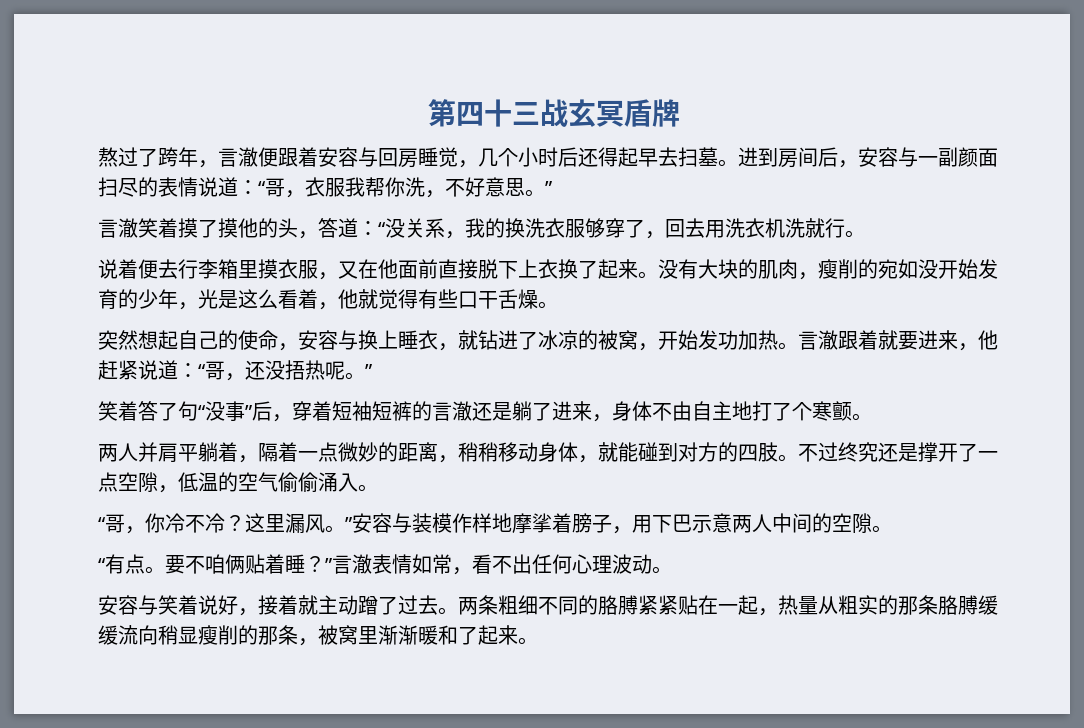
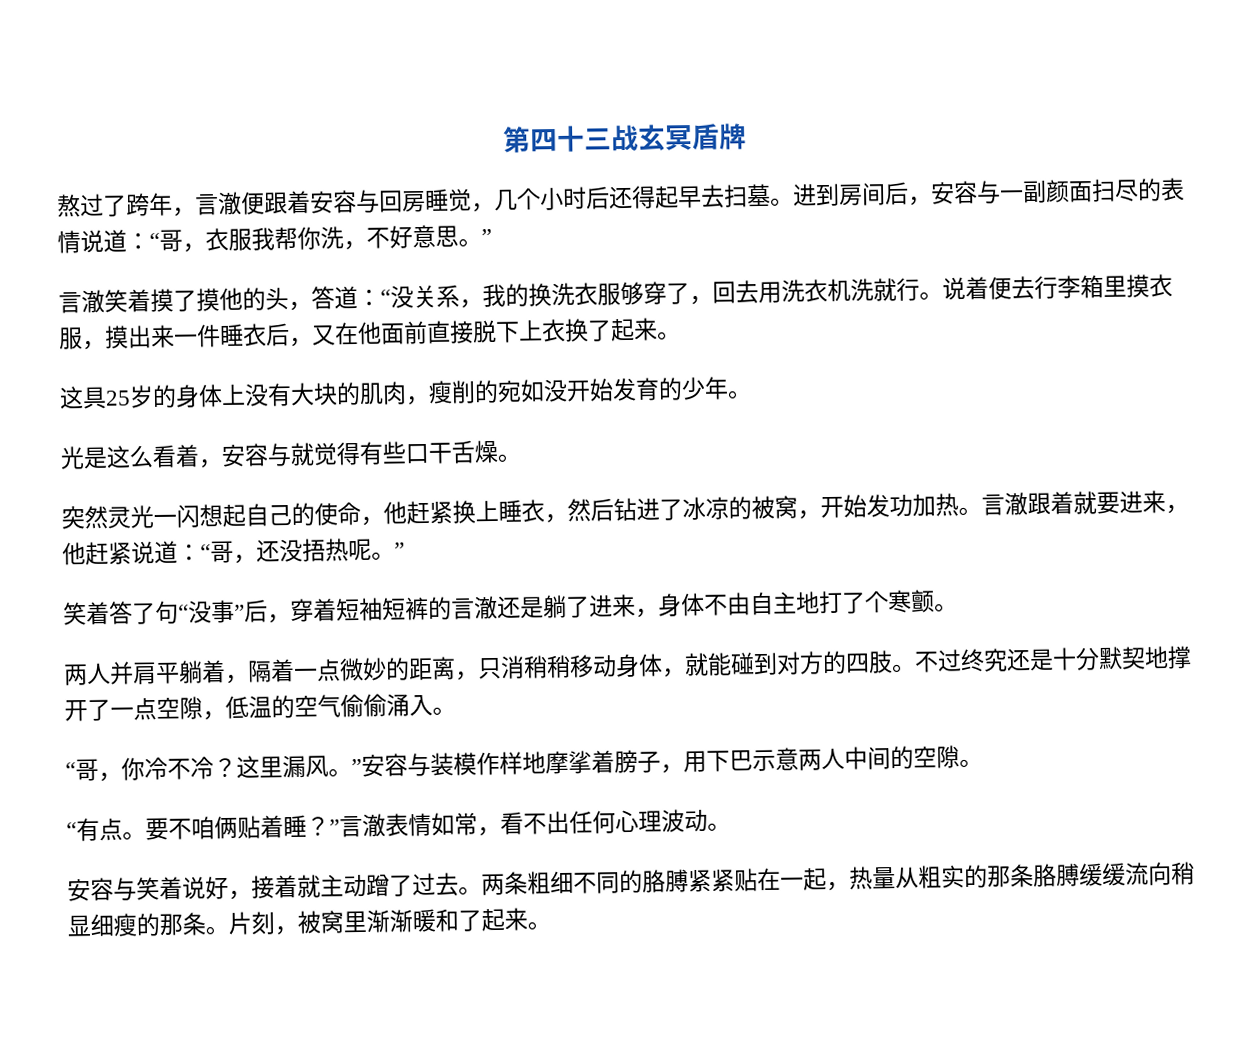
- 言澈笑着摸了摸他的头，答道：“没关系，我的换洗衣服够穿了，回去用洗衣机洗就行。
- 说着便去行李箱里摸衣服，又在他面前直接脱下上衣换了起来。没有大块的肌肉，瘦削的宛如没开始发育的少年，光是这么看着，他就觉得有些口干舌燥。
+ 言澈笑着摸了摸他的头，答道：“没关系，我的换洗衣服够穿了，回去用洗衣机洗就行。说着便去行李箱里摸衣服，摸出来一件睡衣后，又在他面前直接脱下上衣换了起来。
+ 这具25岁的身体上没有大块的肌肉，瘦削的宛如没开始发育的少年。
+ 光是这么看着，安容与就觉得有些口干舌燥。
- 突然想起自己的使命，安容与换上睡衣，就钻进了冰凉的被窝，开始发功加热。
+ 突然灵光一闪想起自己的使命，他赶紧换上睡衣，然后钻进了冰凉的被窝，开始发功加热。
- 两人并肩平躺着，隔着一点微妙的距离，稍稍移动身体，就能碰到对方的四肢。
+ 两人并肩平躺着，隔着一点微妙的距离，只消稍稍移动身体，就能碰到对方的四肢。
- 不过终究还是撑开了一点空隙，低温的空气偷偷涌入。
+ 不过终究还是十分默契地撑开了一点空隙，低温的空气偷偷涌入。
- 两条粗细不同的胳膊紧紧贴在一起，热量从粗实的那条胳膊缓缓流向稍显瘦削的那条，被窝里渐渐暖和了起来。
+ 两条粗细不同的胳膊紧紧贴在一起，热量从粗实的那条胳膊缓缓流向稍显细瘦的那条。片刻，被窝里渐渐暖和了起来。

